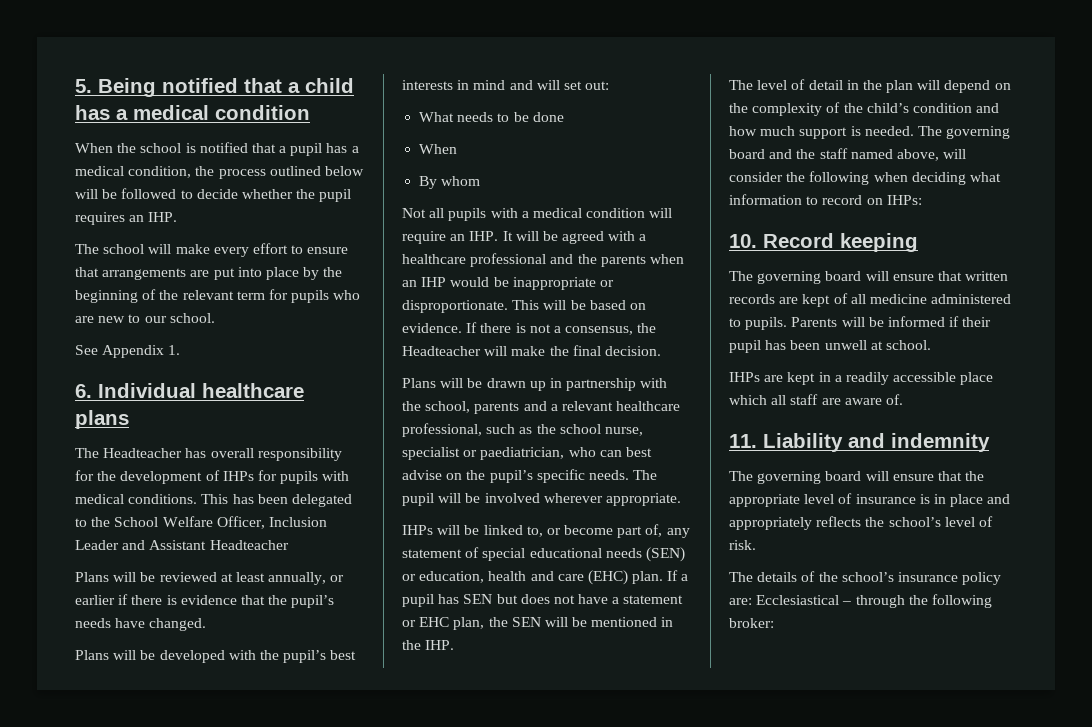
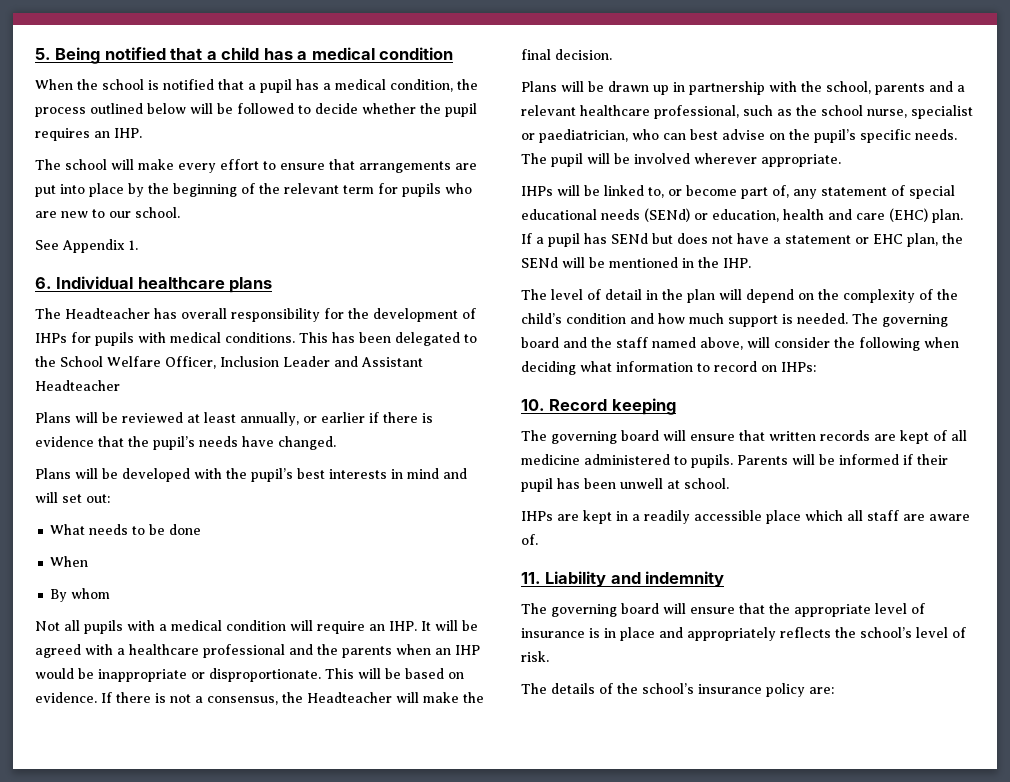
- IHPs will be linked to, or become part of, any statement of special educational needs (SEN) or education, health and care (EHC) plan.
+ IHPs will be linked to, or become part of, any statement of special educational needs (SENd) or education, health and care (EHC) plan.
- If a pupil has SEN but does not have a statement or EHC plan, the SEN will be mentioned in the IHP.
+ If a pupil has SENd but does not have a statement or EHC plan, the SENd will be mentioned in the IHP.
- The details of the school’s insurance policy are: Ecclesiastical – through the following broker:
+ The details of the school’s insurance policy are:

